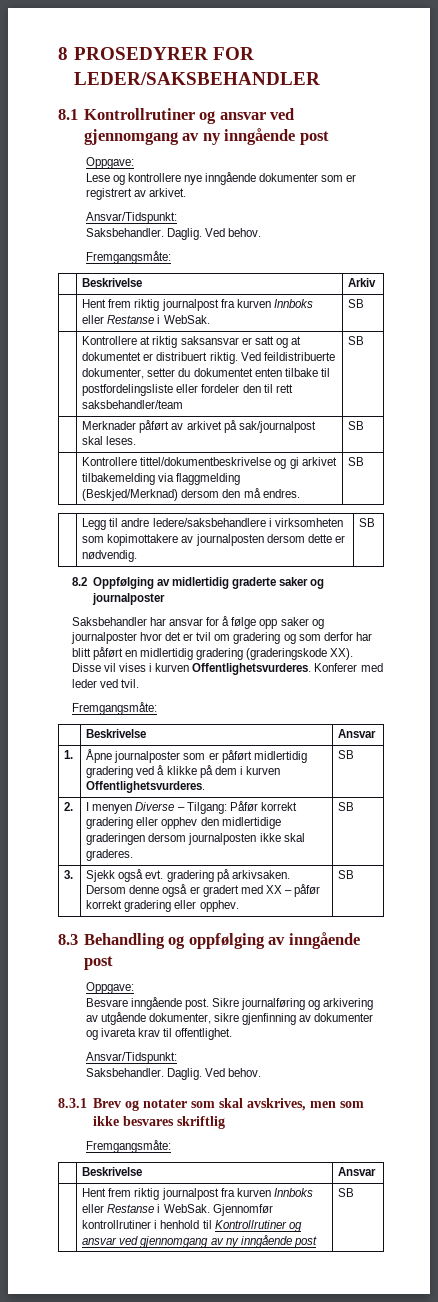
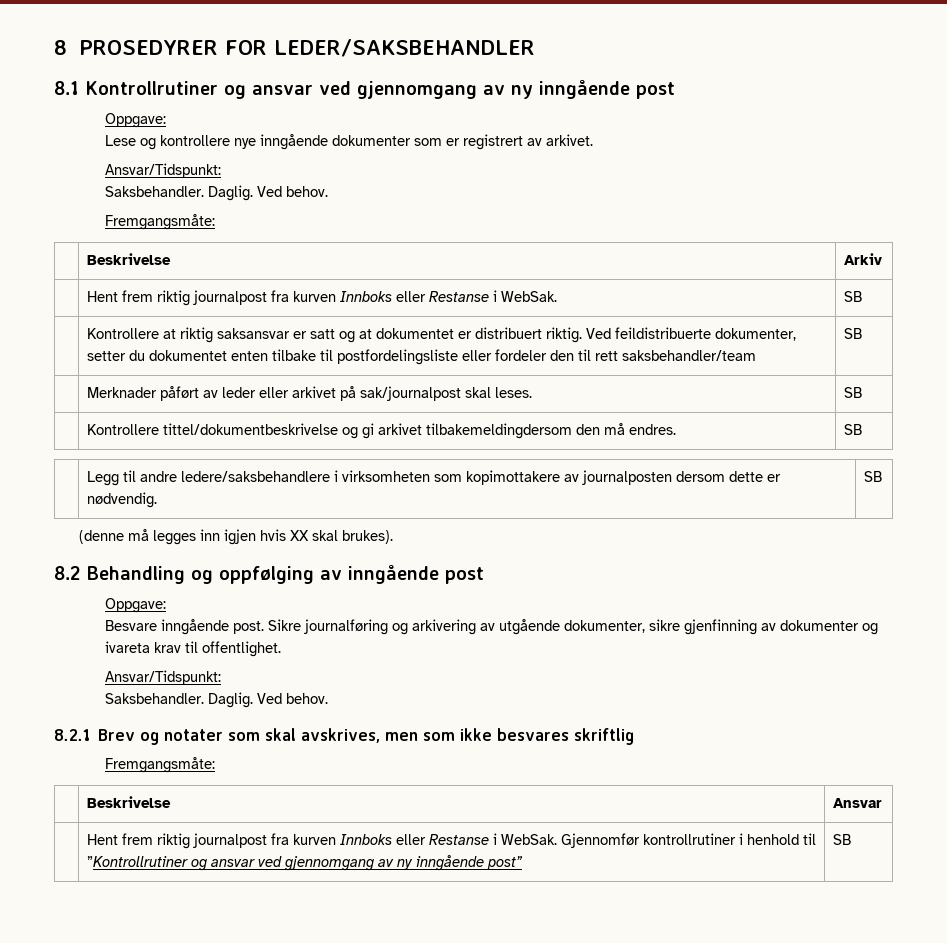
- | Merknader påført av arkivet på sak/journalpost skal leses. | SB
+ | Merknader påført av leder eller arkivet på sak/journalpost skal leses. | SB
- | Kontrollere tittel/dokumentbeskrivelse og gi arkivet tilbakemelding via flaggmelding (Beskjed/Merknad) dersom den må endres. | SB
+ | Kontrollere tittel/dokumentbeskrivelse og gi arkivet tilbakemeldingdersom den må endres. | SB
- 8.2 Oppfølging av midlertidig graderte saker og journalposter
- Saksbehandler har ansvar for å følge opp saker og journalposter hvor det er tvil om gradering og som derfor har blitt påført en midlertidig gradering (graderingskode XX). Disse vil vises i kurven Offentlighetsvurderes. Konferer med leder ved tvil.
- Fremgangsmåte:
- | Beskrivelse | Ansvar
- 1. | Åpne journalposter som er påført midlertidig gradering ved å klikke på dem i kurven Offentlighetsvurderes. | SB
- 2. | I menyen Diverse – Tilgang: Påfør korrekt gradering eller opphev den midlertidige graderingen dersom journalposten ikke skal graderes. | SB
- 3. | Sjekk også evt. gradering på arkivsaken. Dersom denne også er gradert med XX – påfør korrekt gradering eller opphev. | SB
- 8.3 Behandling og oppfølging av inngående post
+ (denne må legges inn igjen hvis XX skal brukes).
+ 8.2 Behandling og oppfølging av inngående post
- 8.3.1 Brev og notater som skal avskrives, men som ikke besvares skriftlig
+ 8.2.1 Brev og notater som skal avskrives, men som ikke besvares skriftlig
- | Hent frem riktig journalpost fra kurven Innboks eller Restanse i WebSak. Gjennomfør kontrollrutiner i henhold til Kontrollrutiner og ansvar ved gjennomgang av ny inngående post | SB
+ | Hent frem riktig journalpost fra kurven Innboks eller Restanse i WebSak. Gjennomfør kontrollrutiner i henhold til ”Kontrollrutiner og ansvar ved gjennomgang av ny inngående post” | SB

